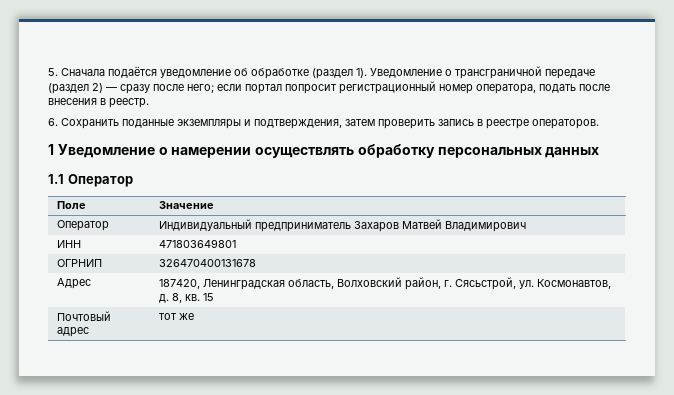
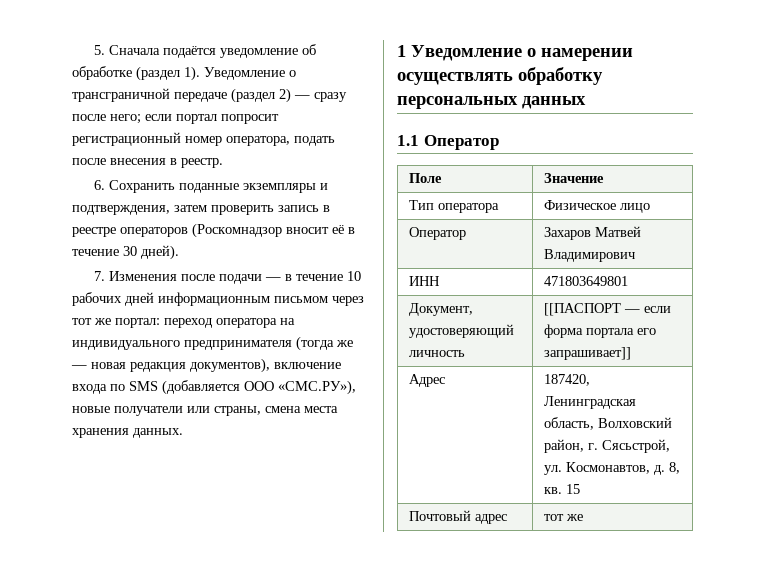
- 6. Сохранить поданные экземпляры и подтверждения, затем проверить запись в реестре операторов.
+ 6. Сохранить поданные экземпляры и подтверждения, затем проверить запись в реестре операторов (Роскомнадзор вносит её в течение 30 дней).
+ 7. Изменения после подачи — в течение 10 рабочих дней информационным письмом через тот же портал: переход оператора на индивидуального предпринимателя (тогда же — новая редакция документов), включение входа по SMS (добавляется ООО «СМС.РУ»), новые получатели или страны, смена места хранения данных.
+ Тип оператора | Физическое лицо
- Оператор | Индивидуальный предприниматель Захаров Матвей Владимирович
+ Оператор | Захаров Матвей Владимирович
- ОГРНИП | 326470400131678
+ Документ, удостоверяющий личность | [[ПАСПОРТ — если форма портала его запрашивает]]

